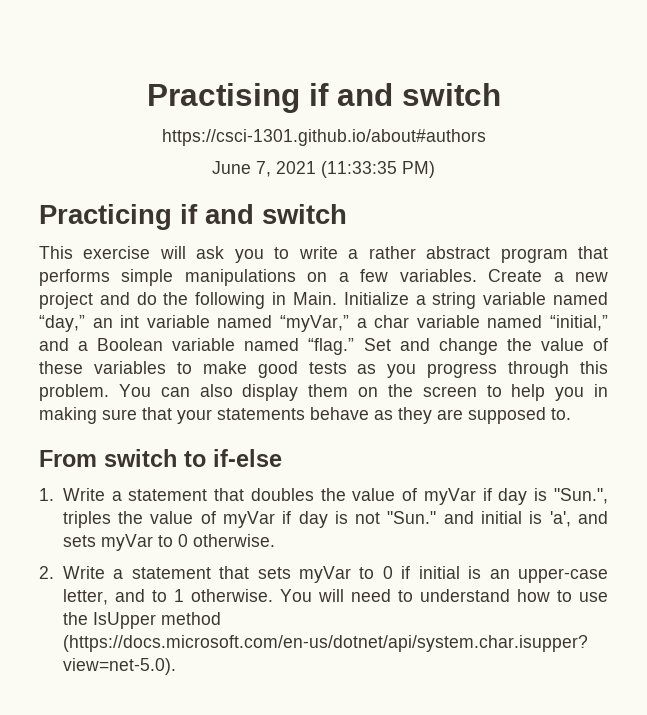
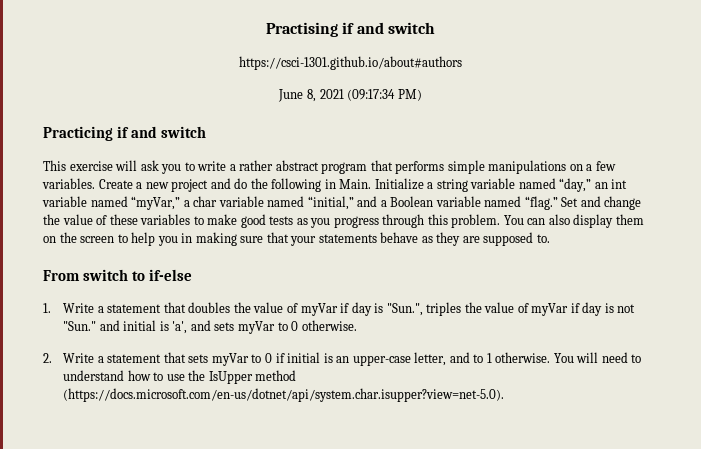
- June 7, 2021 (11:33:35 PM)
+ June 8, 2021 (09:17:34 PM)

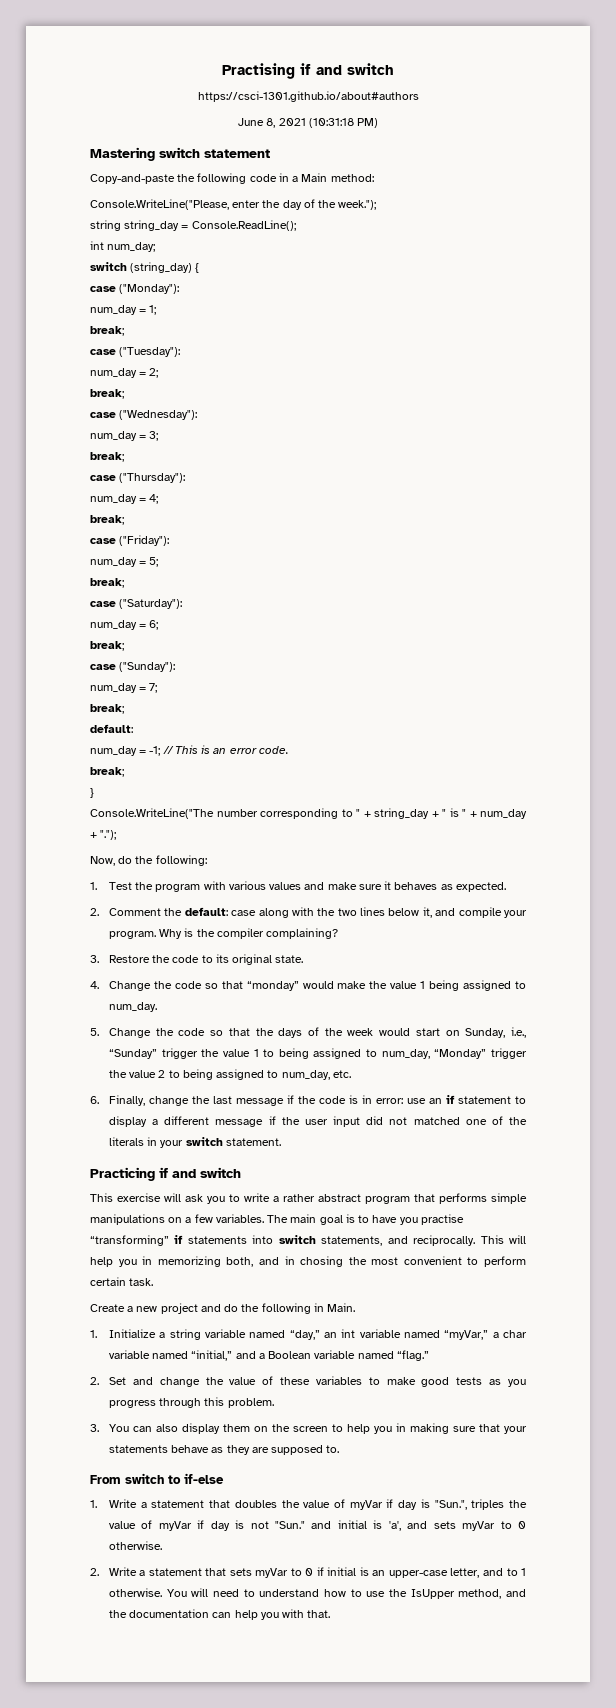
- June 8, 2021 (09:17:34 PM)
+ June 8, 2021 (10:31:18 PM)
+ Mastering switch statement
+ Copy-and-paste the following code in a Main method:
+ Console.WriteLine("Please, enter the day of the week.");
+ string string_day = Console.ReadLine();
+ int num_day;
+ switch (string_day) {
+ case ("Monday"):
+ num_day = 1;
+ break;
+ case ("Tuesday"):
+ num_day = 2;
+ break;
+ case ("Wednesday"):
+ num_day = 3;
+ break;
+ case ("Thursday"):
+ num_day = 4;
+ break;
+ case ("Friday"):
+ num_day = 5;
+ break;
+ case ("Saturday"):
+ num_day = 6;
+ break;
+ case ("Sunday"):
+ num_day = 7;
+ break;
+ default:
+ num_day = -1; // This is an error code.
+ break;
+ }
+ Console.WriteLine("The number corresponding to " + string_day + " is " + num_day + ".");
+ Now, do the following:
+ 1. Test the program with various values and make sure it behaves as expected.
+ 2. Comment the default: case along with the two lines below it, and compile your program. Why is the compiler complaining?
+ 3. Restore the code to its original state.
+ 4. Change the code so that “monday” would make the value 1 being assigned to num_day.
+ 5. Change the code so that the days of the week would start on Sunday, i.e., “Sunday” trigger the value 1 to being assigned to num_day, “Monday” trigger the value 2 to being assigned to num_day, etc.
+ 6. Finally, change the last message if the code is in error: use an if statement to display a different message if the user input did not matched one of the literals in your switch statement.
- This exercise will ask you to write a rather abstract program that performs simple manipulations on a few variables. Create a new project and do the following in Main. Initialize a string variable named “day,” an int variable named “myVar,” a char variable named “initial,” and a Boolean variable named “flag.” Set and change the value of these variables to make good tests as you progress through this problem. You can also display them on the screen to help you in making sure that your statements behave as they are supposed to.
+ This exercise will ask you to write a rather abstract program that performs simple manipulations on a few variables. The main goal is to have you practise “transforming” if statements into switch statements, and reciprocally. This will help you in memorizing both, and in chosing the most convenient to perform certain task.
+ Create a new project and do the following in Main.
+ 1. Initialize a string variable named “day,” an int variable named “myVar,” a char variable named “initial,” and a Boolean variable named “flag.”
+ 2. Set and change the value of these variables to make good tests as you progress through this problem.
+ 3. You can also display them on the screen to help you in making sure that your statements behave as they are supposed to.
- You will need to understand how to use the IsUpper method (https://docs.microsoft.com/en-us/dotnet/api/system.char.isupper?view=net-5.0).
+ You will need to understand how to use the IsUpper method, and the documentation can help you with that.

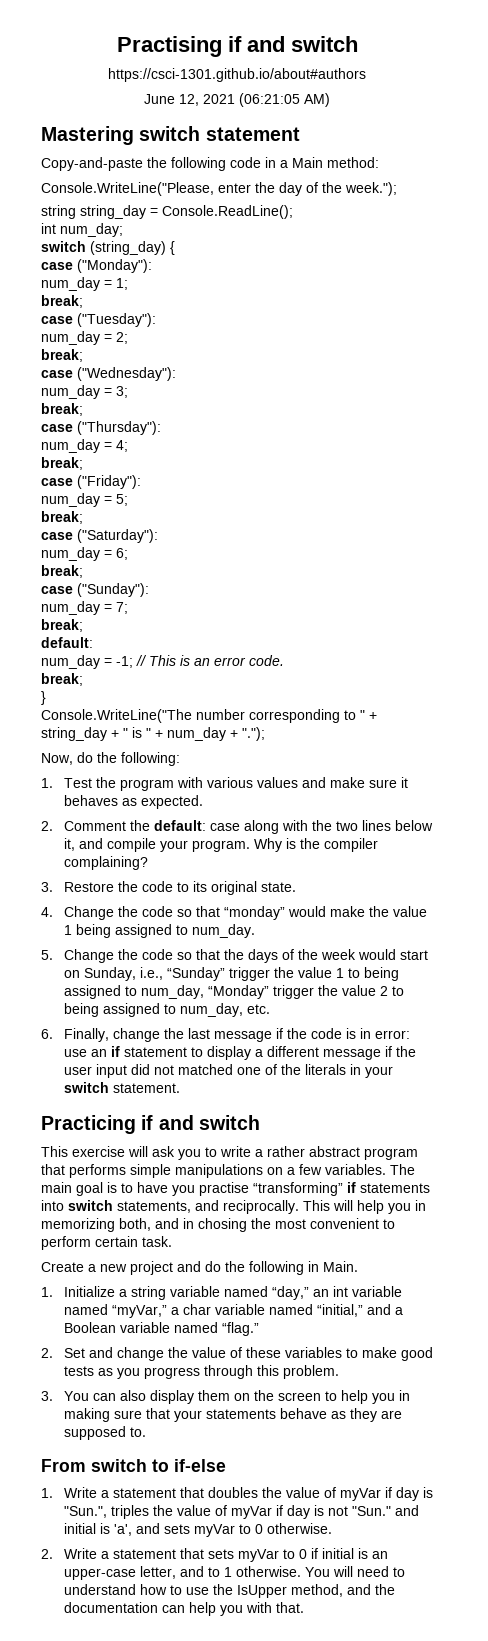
- June 8, 2021 (10:31:18 PM)
+ June 12, 2021 (06:21:05 AM)

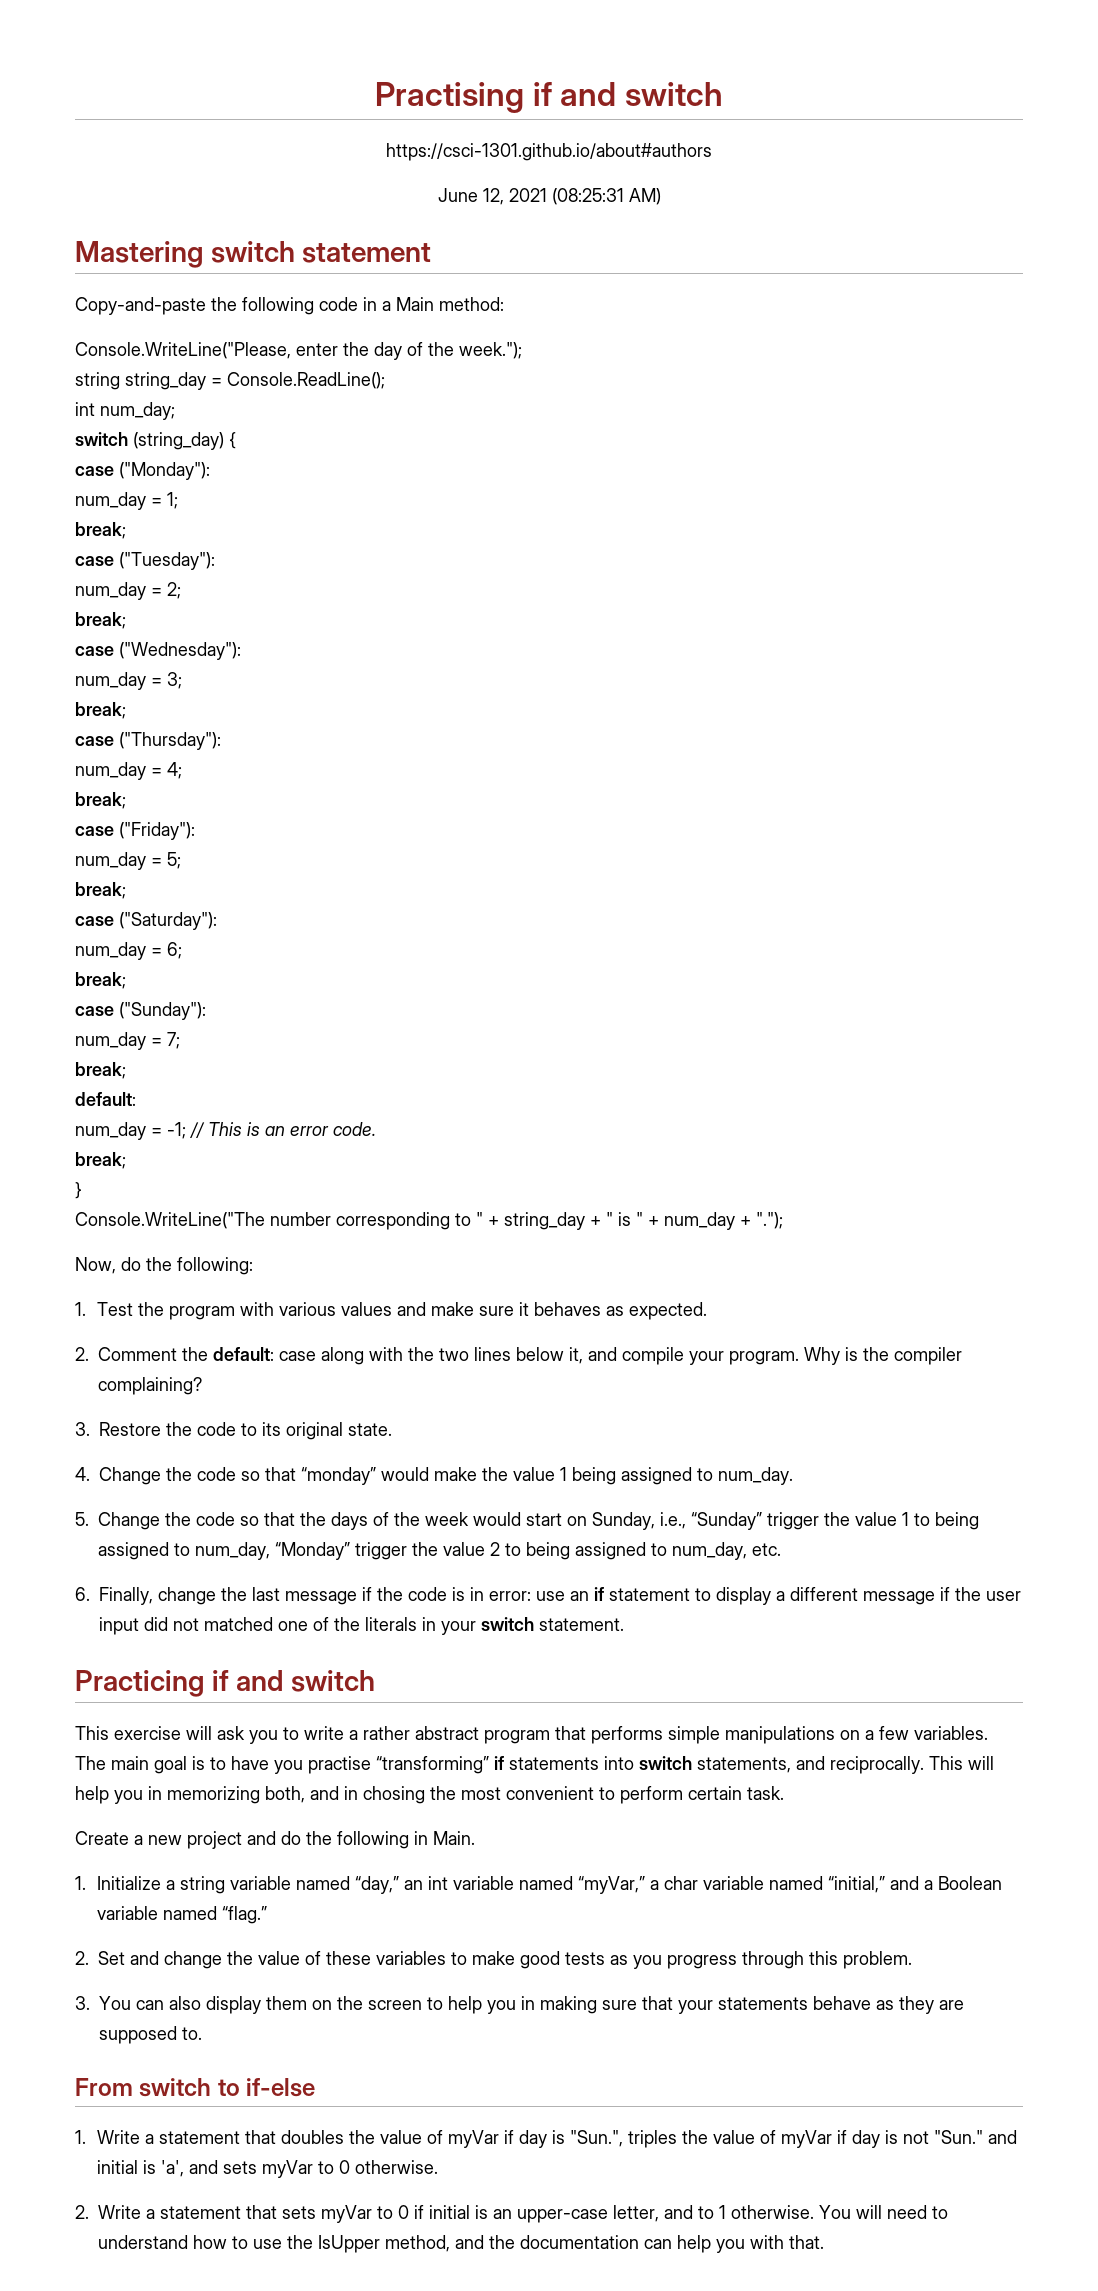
- June 12, 2021 (06:21:05 AM)
+ June 12, 2021 (08:25:31 AM)

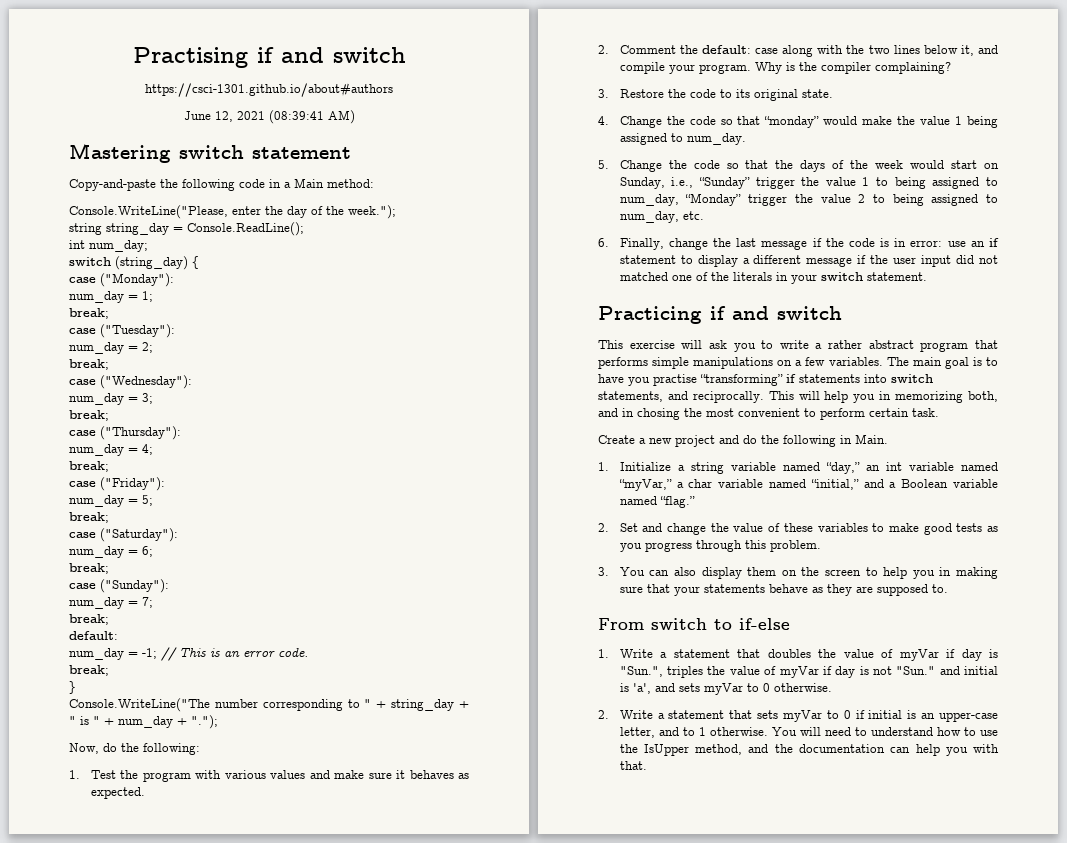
- June 12, 2021 (08:25:31 AM)
+ June 12, 2021 (08:39:41 AM)

